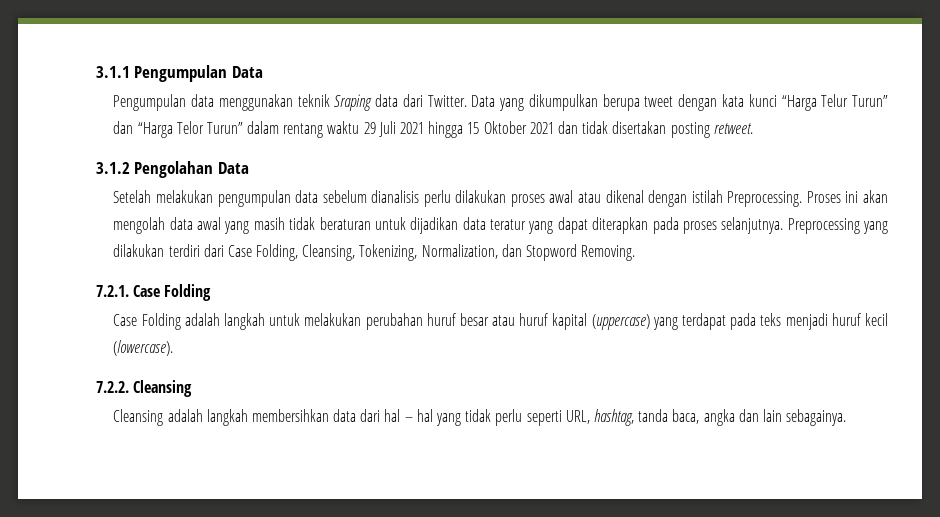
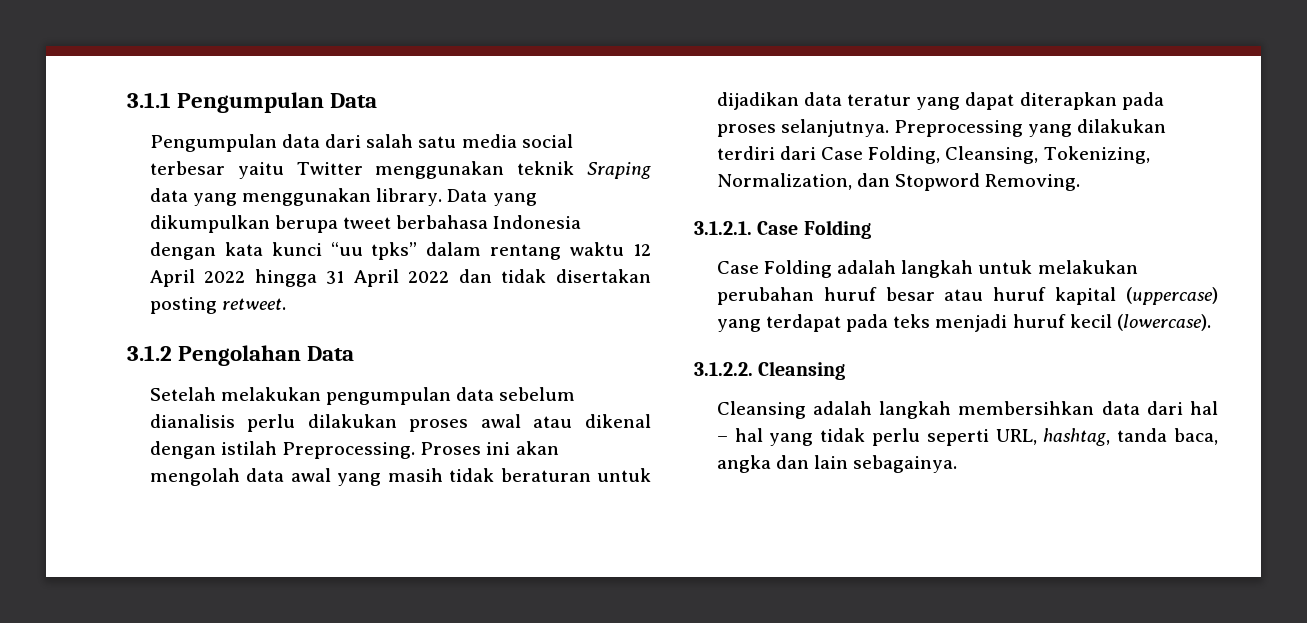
- Pengumpulan data menggunakan teknik Sraping data dari Twitter.
+ Pengumpulan data dari salah satu media social terbesar yaitu Twitter menggunakan teknik Sraping data yang menggunakan library.
- Data yang dikumpulkan berupa tweet dengan kata kunci “Harga Telur Turun” dan “Harga Telor Turun” dalam rentang waktu 29 Juli 2021 hingga 15 Oktober 2021 dan tidak disertakan posting retweet.
+ Data yang dikumpulkan berupa tweet berbahasa Indonesia dengan kata kunci “uu tpks” dalam rentang waktu 12 April 2022 hingga 31 April 2022 dan tidak disertakan posting retweet.
- 7.2.1. Case Folding
+ 3.1.2.1. Case Folding
- 7.2.2. Cleansing
+ 3.1.2.2. Cleansing

